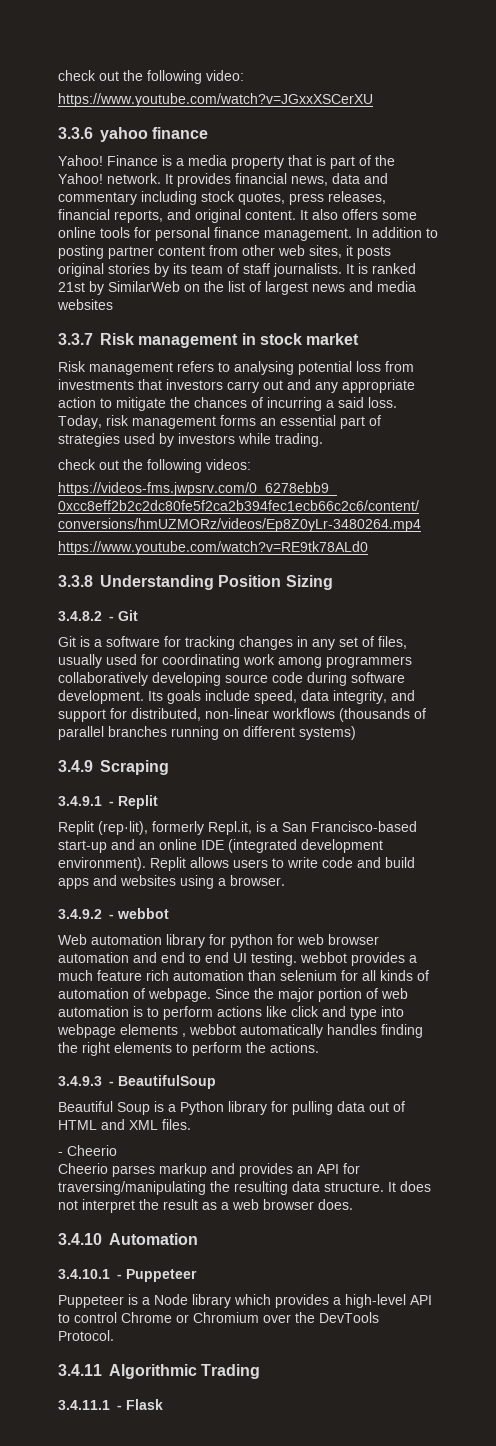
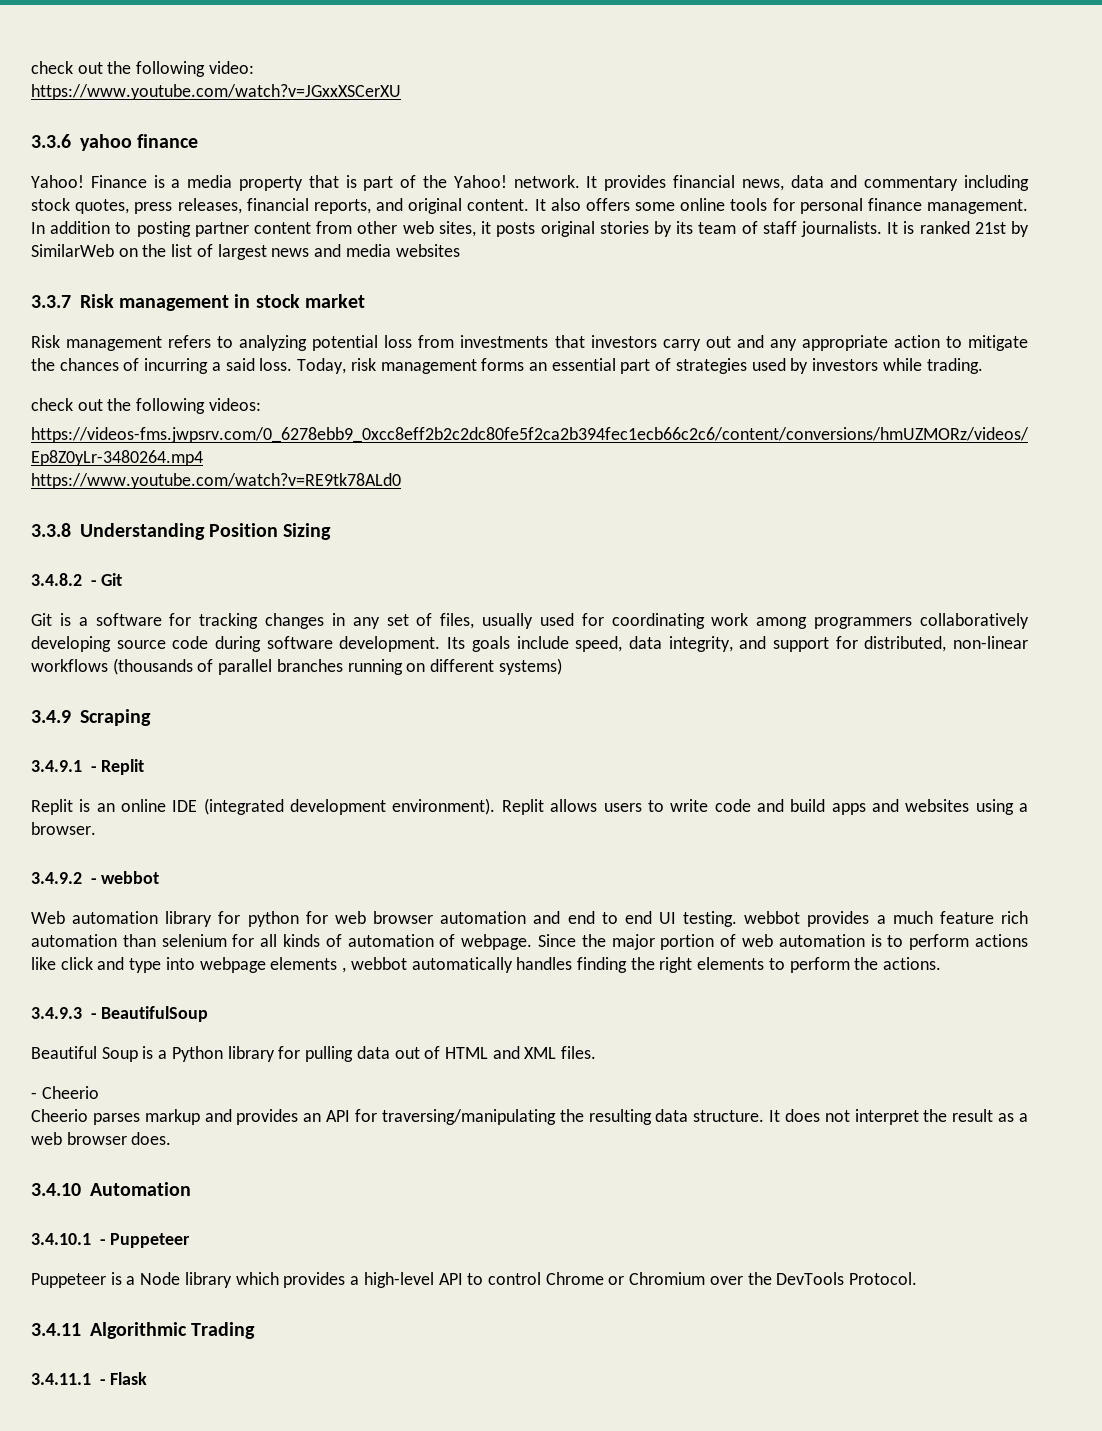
- Risk management refers to analysing potential loss from investments that investors carry out and any appropriate action to mitigate the chances of incurring a said loss.
+ Risk management refers to analyzing potential loss from investments that investors carry out and any appropriate action to mitigate the chances of incurring a said loss.
- Replit (rep·lit), formerly Repl.it, is a San Francisco-based start-up and an online IDE (integrated development environment).
+ Replit is an online IDE (integrated development environment).

